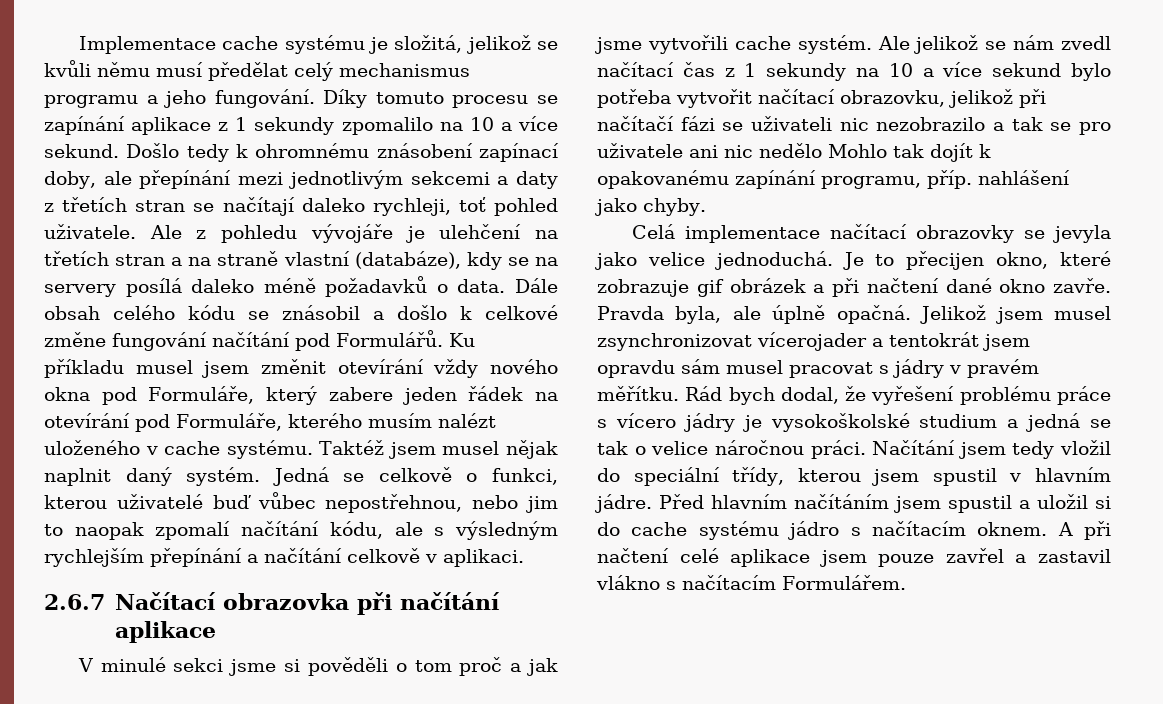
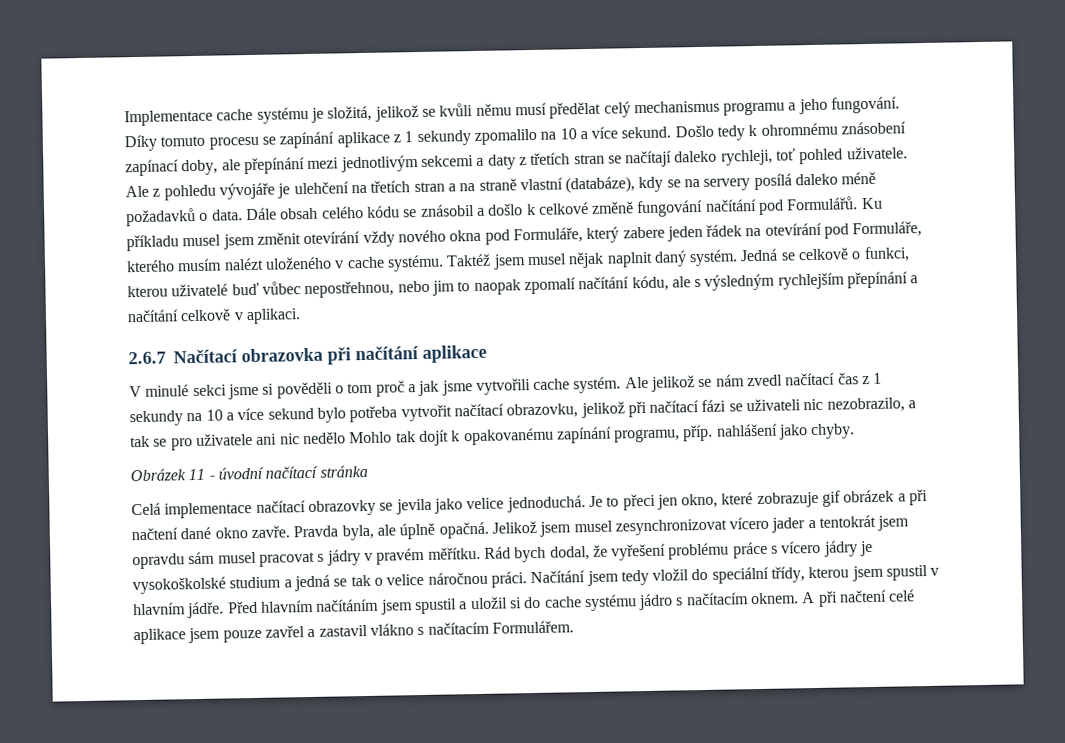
- Dále obsah celého kódu se znásobil a došlo k celkové změne fungování načítání pod Formulářů.
+ Dále obsah celého kódu se znásobil a došlo k celkové změně fungování načítání pod Formulářů.
- Ale jelikož se nám zvedl načítací čas z 1 sekundy na 10 a více sekund bylo potřeba vytvořit načítací obrazovku, jelikož při načítačí fázi se uživateli nic nezobrazilo a tak se pro uživatele ani nic nedělo Mohlo tak dojít k opakovanému zapínání programu, příp. nahlášení jako chyby.
+ Ale jelikož se nám zvedl načítací čas z 1 sekundy na 10 a více sekund bylo potřeba vytvořit načítací obrazovku, jelikož při načítací fázi se uživateli nic nezobrazilo, a tak se pro uživatele ani nic nedělo Mohlo tak dojít k opakovanému zapínání programu, příp. nahlášení jako chyby.
+ Obrázek 11 - úvodní načítací stránka
- Celá implementace načítací obrazovky se jevyla jako velice jednoduchá.
+ Celá implementace načítací obrazovky se jevila jako velice jednoduchá.
- Je to přecijen okno, které zobrazuje gif obrázek a při načtení dané okno zavře.
+ Je to přeci jen okno, které zobrazuje gif obrázek a při načtení dané okno zavře.
- Jelikož jsem musel zsynchronizovat vícerojader a tentokrát jsem opravdu sám musel pracovat s jádry v pravém měřítku.
+ Jelikož jsem musel zesynchronizovat vícero jader a tentokrát jsem opravdu sám musel pracovat s jádry v pravém měřítku.
- Načítání jsem tedy vložil do speciální třídy, kterou jsem spustil v hlavním jádre.
+ Načítání jsem tedy vložil do speciální třídy, kterou jsem spustil v hlavním jádře.

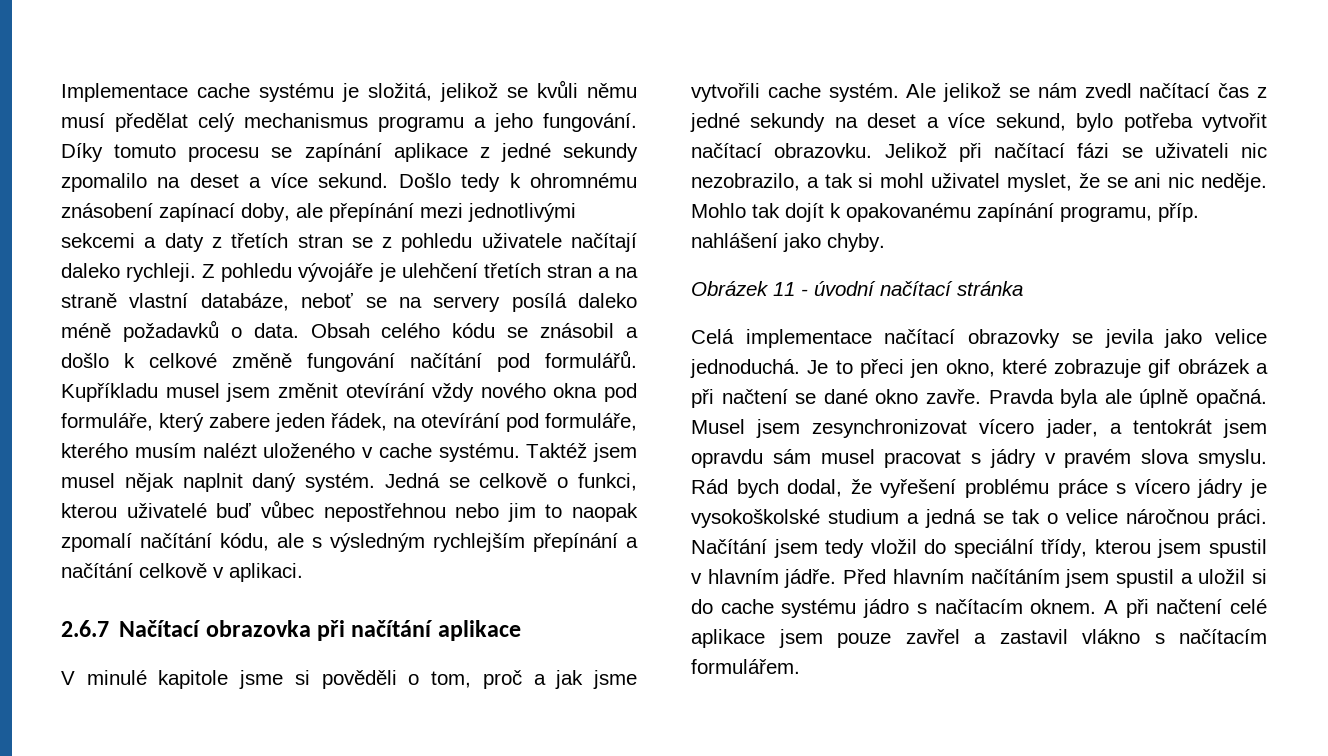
- Díky tomuto procesu se zapínání aplikace z 1 sekundy zpomalilo na 10 a více sekund.
+ Díky tomuto procesu se zapínání aplikace z jedné sekundy zpomalilo na deset a více sekund.
- Došlo tedy k ohromnému znásobení zapínací doby, ale přepínání mezi jednotlivým sekcemi a daty z třetích stran se načítají daleko rychleji, toť pohled uživatele. Ale z pohledu vývojáře je ulehčení na třetích stran a na straně vlastní (databáze), kdy se na servery posílá daleko méně požadavků o data.
+ Došlo tedy k ohromnému znásobení zapínací doby, ale přepínání mezi jednotlivými sekcemi a daty z třetích stran se z pohledu uživatele načítají daleko rychleji. Z pohledu vývojáře je ulehčení třetích stran a na straně vlastní databáze, neboť se na servery posílá daleko méně požadavků o data.
- Dále obsah celého kódu se znásobil a došlo k celkové změně fungování načítání pod Formulářů. Ku příkladu musel jsem změnit otevírání vždy nového okna pod Formuláře, který zabere jeden řádek na otevírání pod Formuláře, kterého musím nalézt uloženého v cache systému.
+ Obsah celého kódu se znásobil a došlo k celkové změně fungování načítání pod formulářů. Kupříkladu musel jsem změnit otevírání vždy nového okna pod formuláře, který zabere jeden řádek, na otevírání pod formuláře, kterého musím nalézt uloženého v cache systému.
- Jedná se celkově o funkci, kterou uživatelé buď vůbec nepostřehnou, nebo jim to naopak zpomalí načítání kódu, ale s výsledným rychlejším přepínání a načítání celkově v aplikaci.
+ Jedná se celkově o funkci, kterou uživatelé buď vůbec nepostřehnou nebo jim to naopak zpomalí načítání kódu, ale s výsledným rychlejším přepínání a načítání celkově v aplikaci.
- V minulé sekci jsme si pověděli o tom proč a jak jsme vytvořili cache systém.
+ V minulé kapitole jsme si pověděli o tom, proč a jak jsme vytvořili cache systém.
- Ale jelikož se nám zvedl načítací čas z 1 sekundy na 10 a více sekund bylo potřeba vytvořit načítací obrazovku, jelikož při načítací fázi se uživateli nic nezobrazilo, a tak se pro uživatele ani nic nedělo Mohlo tak dojít k opakovanému zapínání programu, příp. nahlášení jako chyby.
+ Ale jelikož se nám zvedl načítací čas z jedné sekundy na deset a více sekund, bylo potřeba vytvořit načítací obrazovku. Jelikož při načítací fázi se uživateli nic nezobrazilo, a tak si mohl uživatel myslet, že se ani nic neděje. Mohlo tak dojít k opakovanému zapínání programu, příp. nahlášení jako chyby.
- Je to přeci jen okno, které zobrazuje gif obrázek a při načtení dané okno zavře.
+ Je to přeci jen okno, které zobrazuje gif obrázek a při načtení se dané okno zavře.
- Pravda byla, ale úplně opačná.
+ Pravda byla ale úplně opačná.
- Jelikož jsem musel zesynchronizovat vícero jader a tentokrát jsem opravdu sám musel pracovat s jádry v pravém měřítku.
+ Musel jsem zesynchronizovat vícero jader, a tentokrát jsem opravdu sám musel pracovat s jádry v pravém slova smyslu.
- A při načtení celé aplikace jsem pouze zavřel a zastavil vlákno s načítacím Formulářem.
+ A při načtení celé aplikace jsem pouze zavřel a zastavil vlákno s načítacím formulářem.

